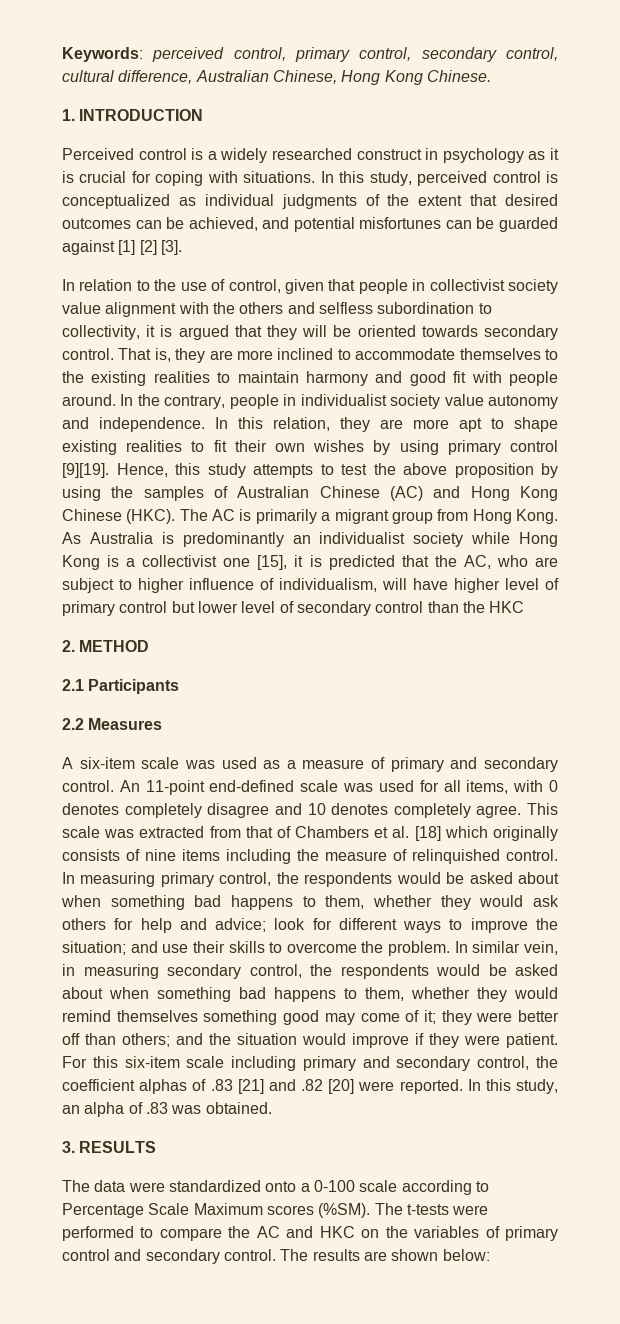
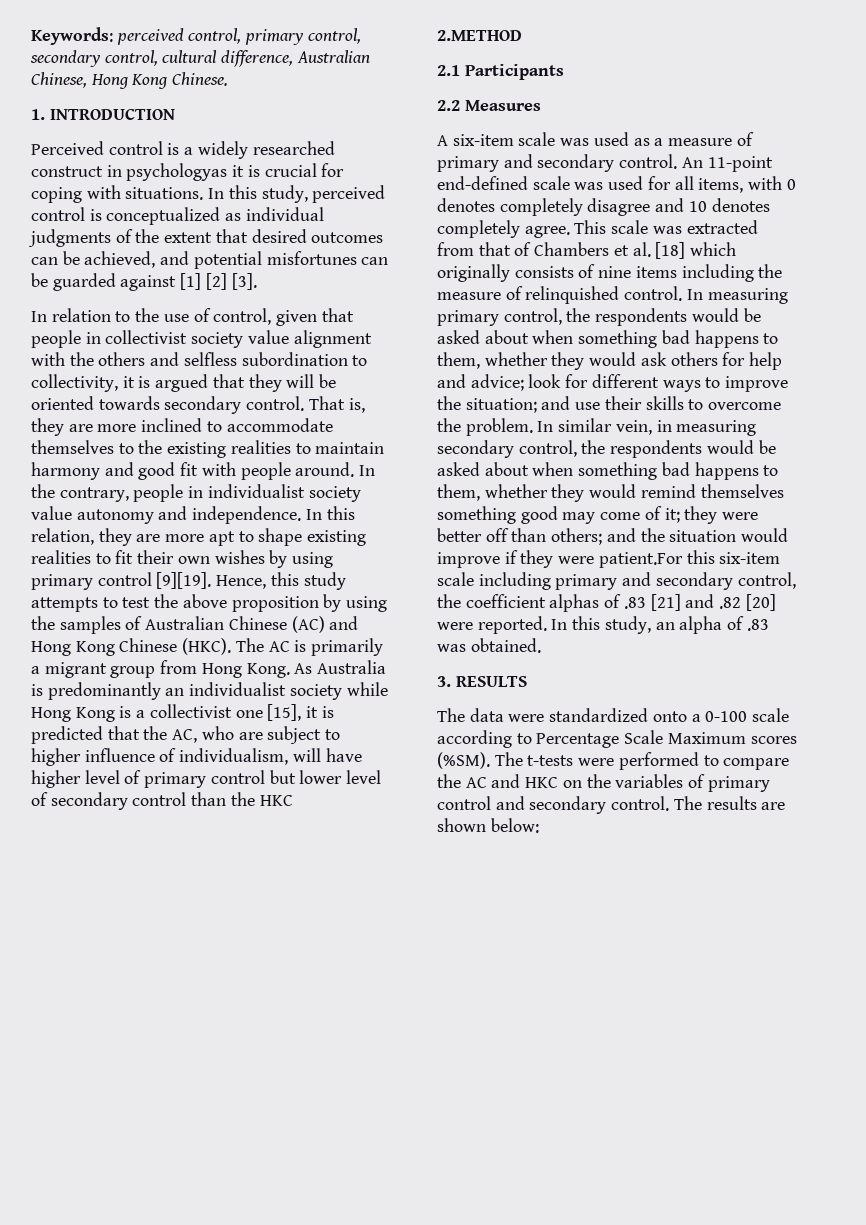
- Perceived control is a widely researched construct in psychology as it is crucial for coping with situations.
+ Perceived control is a widely researched construct in psychologyas it is crucial for coping with situations.
- 2. METHOD
+ 2.METHOD
- and the situation would improve if they were patient. For this six-item scale including primary and secondary control, the coefficient alphas of .83 [21] and .82 [20] were reported.
+ and the situation would improve if they were patient.For this six-item scale including primary and secondary control, the coefficient alphas of .83 [21] and .82 [20] were reported.

